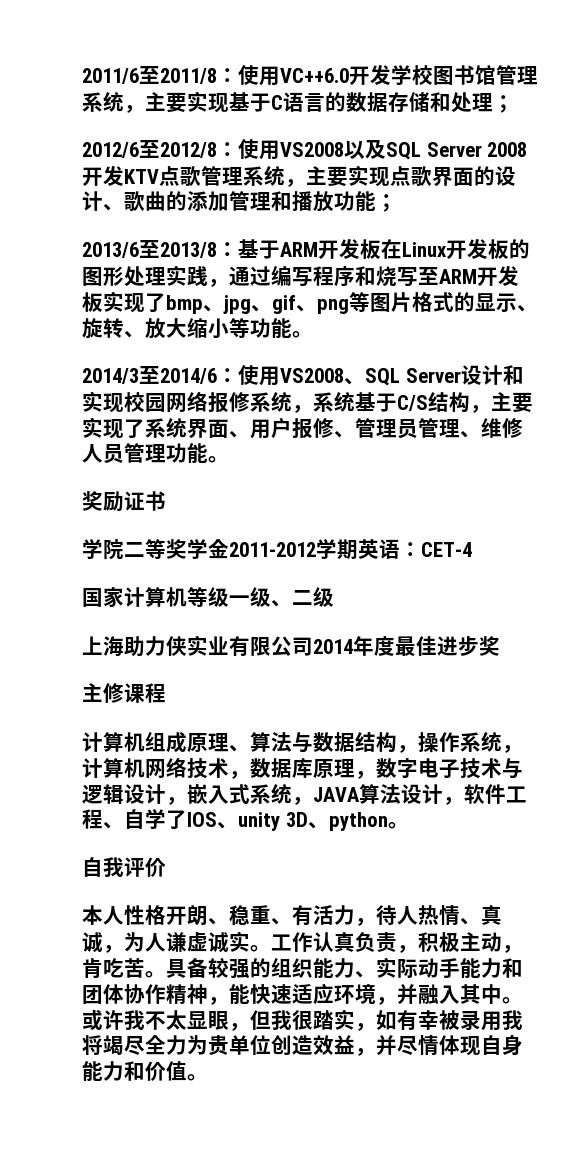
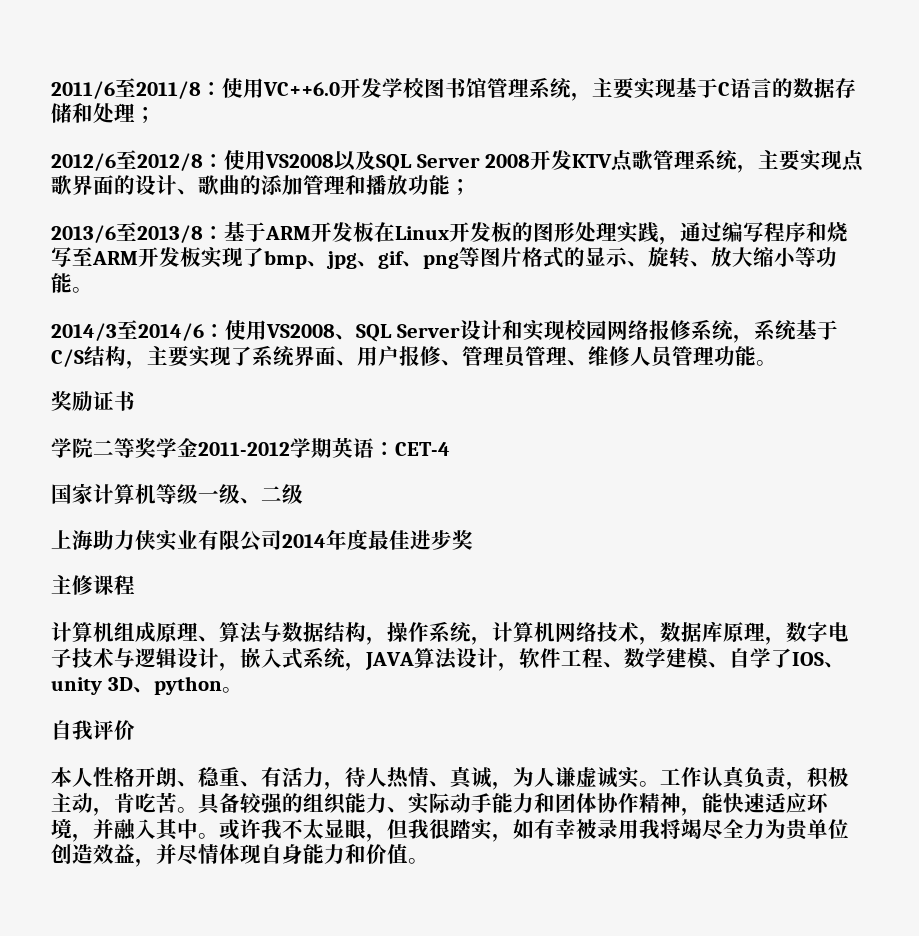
- 计算机组成原理、算法与数据结构，操作系统，计算机网络技术，数据库原理，数字电子技术与逻辑设计，嵌入式系统，JAVA算法设计，软件工程、自学了IOS、unity 3D、python。
+ 计算机组成原理、算法与数据结构，操作系统，计算机网络技术，数据库原理，数字电子技术与逻辑设计，嵌入式系统，JAVA算法设计，软件工程、数学建模、自学了IOS、unity 3D、python。

